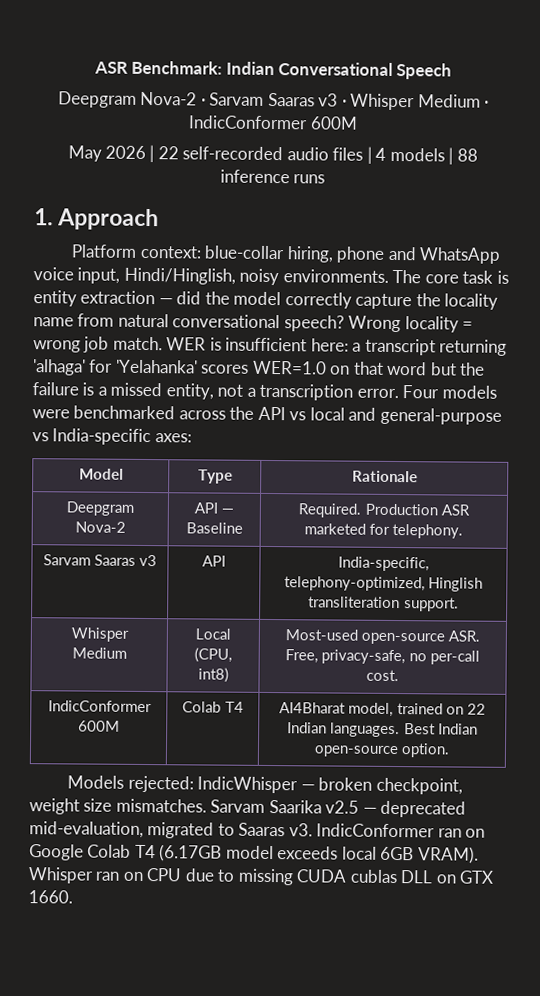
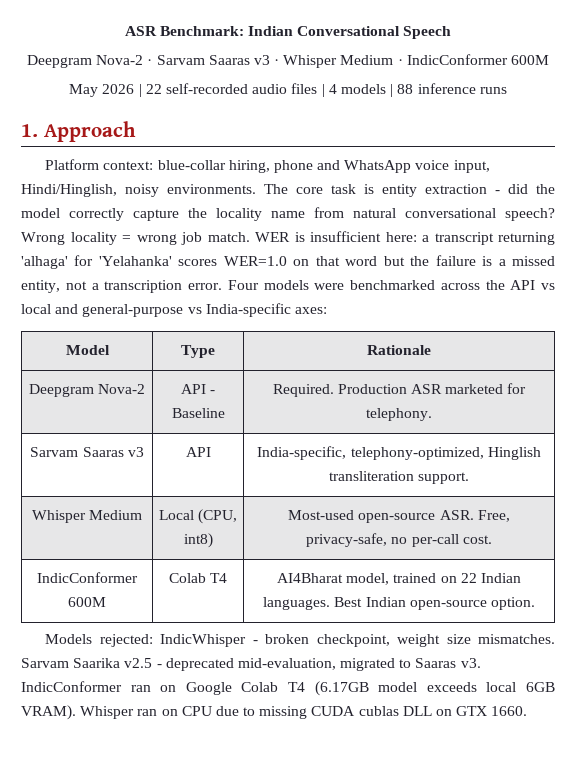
- The core task is entity extraction — did the model correctly capture the locality name from natural conversational speech?
+ The core task is entity extraction - did the model correctly capture the locality name from natural conversational speech?
- Deepgram Nova-2 | API — Baseline | Required. Production ASR marketed for telephony.
+ Deepgram Nova-2 | API - Baseline | Required. Production ASR marketed for telephony.
- Models rejected: IndicWhisper — broken checkpoint, weight size mismatches.
+ Models rejected: IndicWhisper - broken checkpoint, weight size mismatches.
- Sarvam Saarika v2.5 — deprecated mid-evaluation, migrated to Saaras v3.
+ Sarvam Saarika v2.5 - deprecated mid-evaluation, migrated to Saaras v3.

